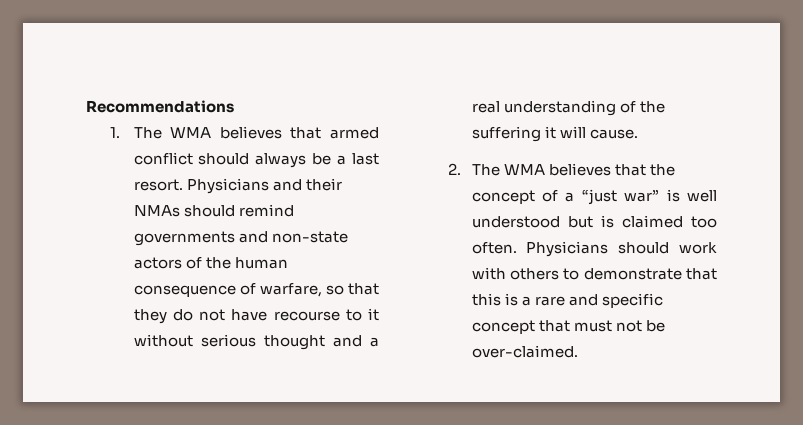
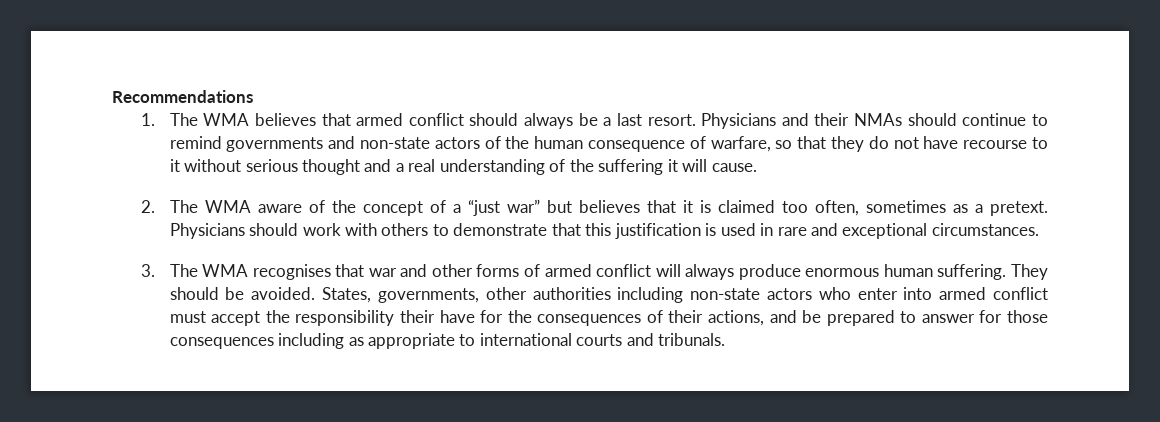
- Physicians and their NMAs should remind governments and non-state actors of the human consequence of warfare, so that they do not have recourse to it without serious thought and a real understanding of the suffering it will cause.
+ Physicians and their NMAs should continue to remind governments and non-state actors of the human consequence of warfare, so that they do not have recourse to it without serious thought and a real understanding of the suffering it will cause.
- 2. The WMA believes that the concept of a “just war” is well understood but is claimed too often.
+ 2. The WMA aware of the concept of a “just war” but believes that it is claimed too often, sometimes as a pretext.
- Physicians should work with others to demonstrate that this is a rare and specific concept that must not be over-claimed.
+ Physicians should work with others to demonstrate that this justification is used in rare and exceptional circumstances.
+ 3. The WMA recognises that war and other forms of armed conflict will always produce enormous human suffering. They should be avoided. States, governments, other authorities including non-state actors who enter into armed conflict must accept the responsibility their have for the consequences of their actions, and be prepared to answer for those consequences including as appropriate to international courts and tribunals.

